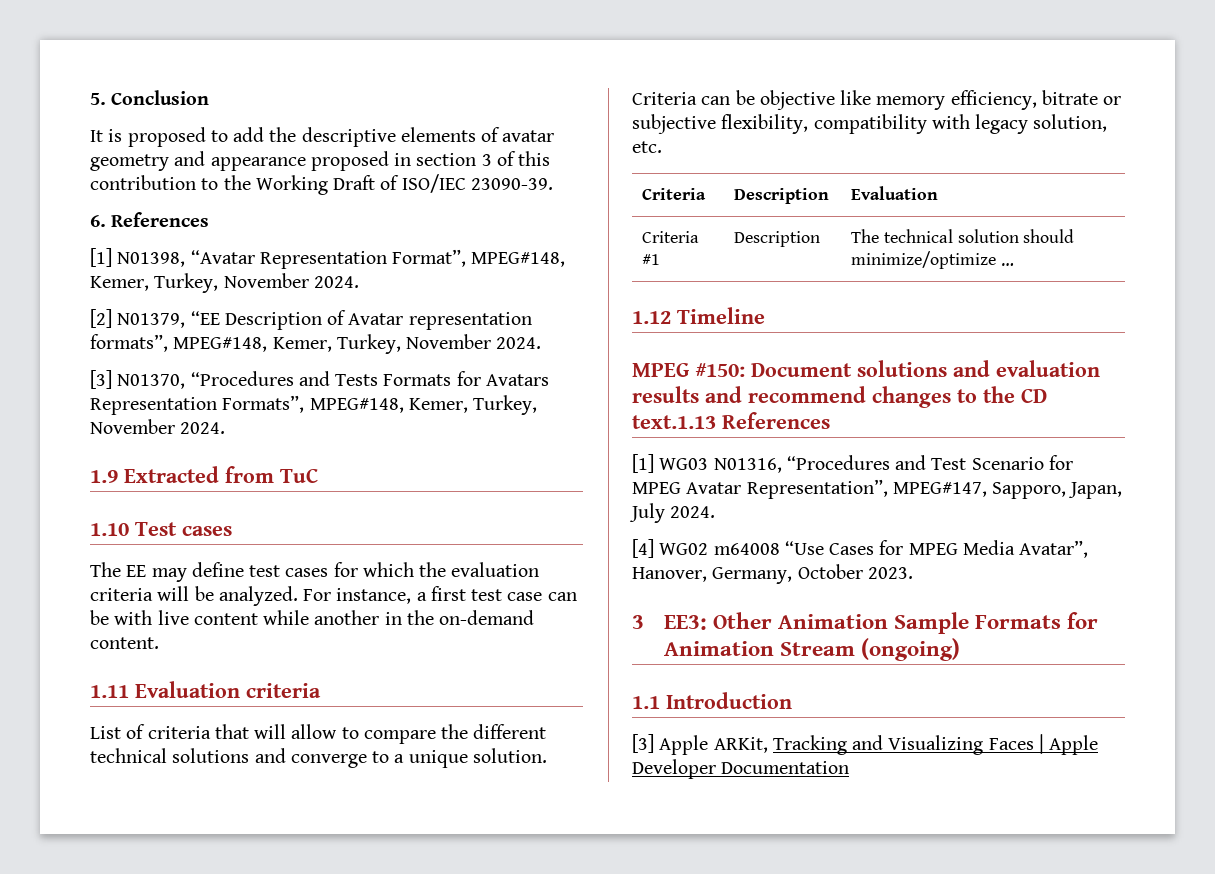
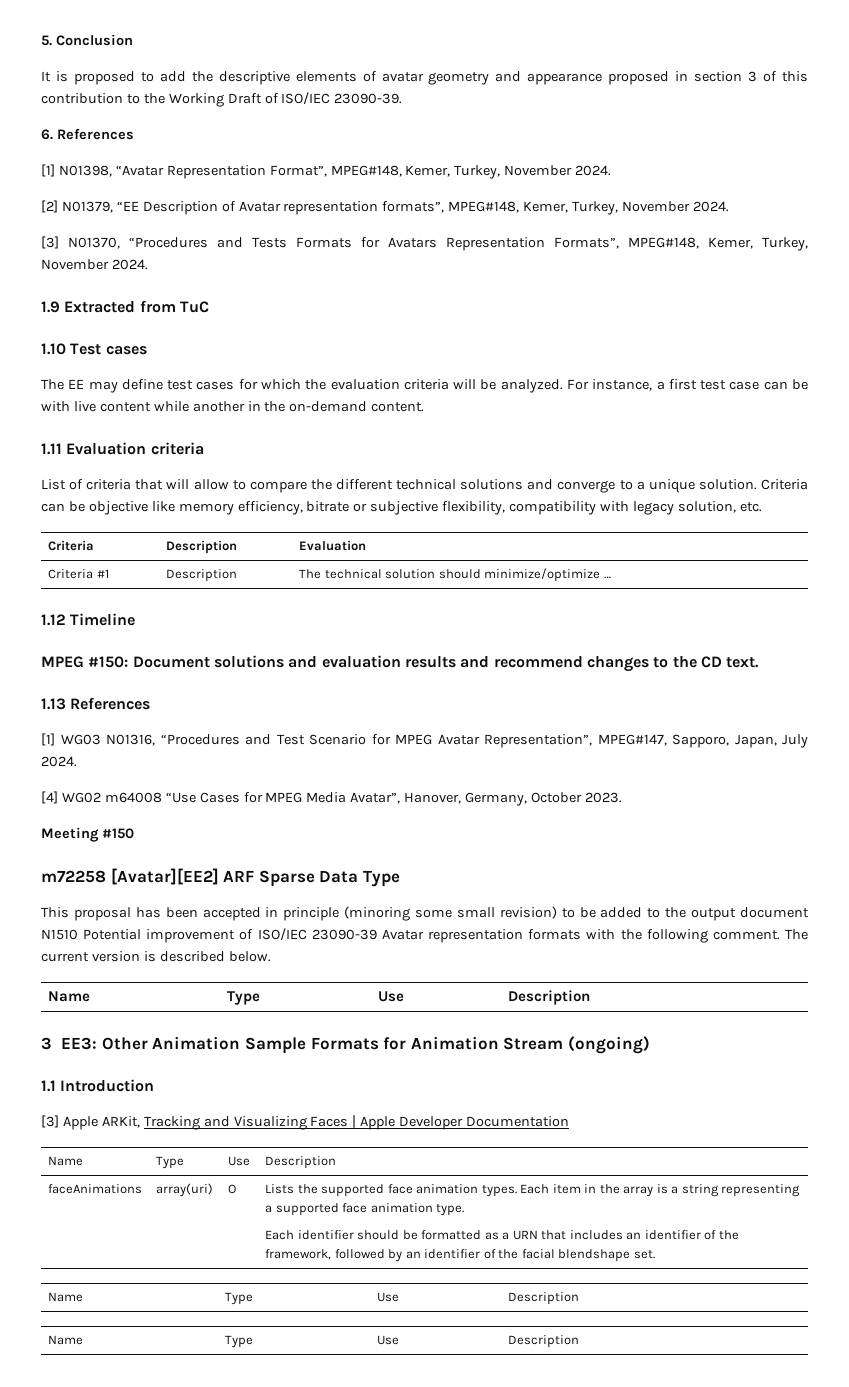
- MPEG #150: Document solutions and evaluation results and recommend changes to the CD text.1.13 References
+ MPEG #150: Document solutions and evaluation results and recommend changes to the CD text.
+ 1.13 References
+ Meeting #150
+ m72258 [Avatar][EE2] ARF Sparse Data Type
+ This proposal has been accepted in principle (minoring some small revision) to be added to the output document N1510 Potential improvement of ISO/IEC 23090-39 Avatar representation formats with the following comment. The current version is described below.
+ Name | Type | Use | Description
  [3] Apple ARKit, Tracking and Visualizing Faces | Apple Developer Documentation
+ Name | Type | Use | Description
+ faceAnimations | array(uri) | O | Lists the supported face animation types. Each item in the array is a string representing a supported face animation type.
+ Each identifier should be formatted as a URN that includes an identifier of the framework, followed by an identifier of the facial blendshape set.
+ Name | Type | Use | Description
+ Name | Type | Use | Description

